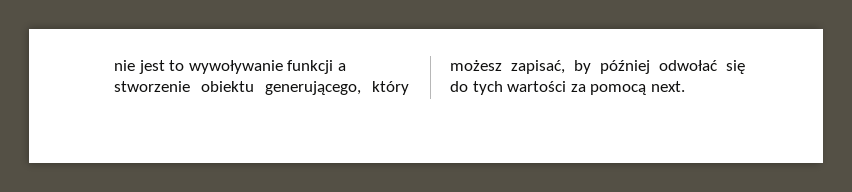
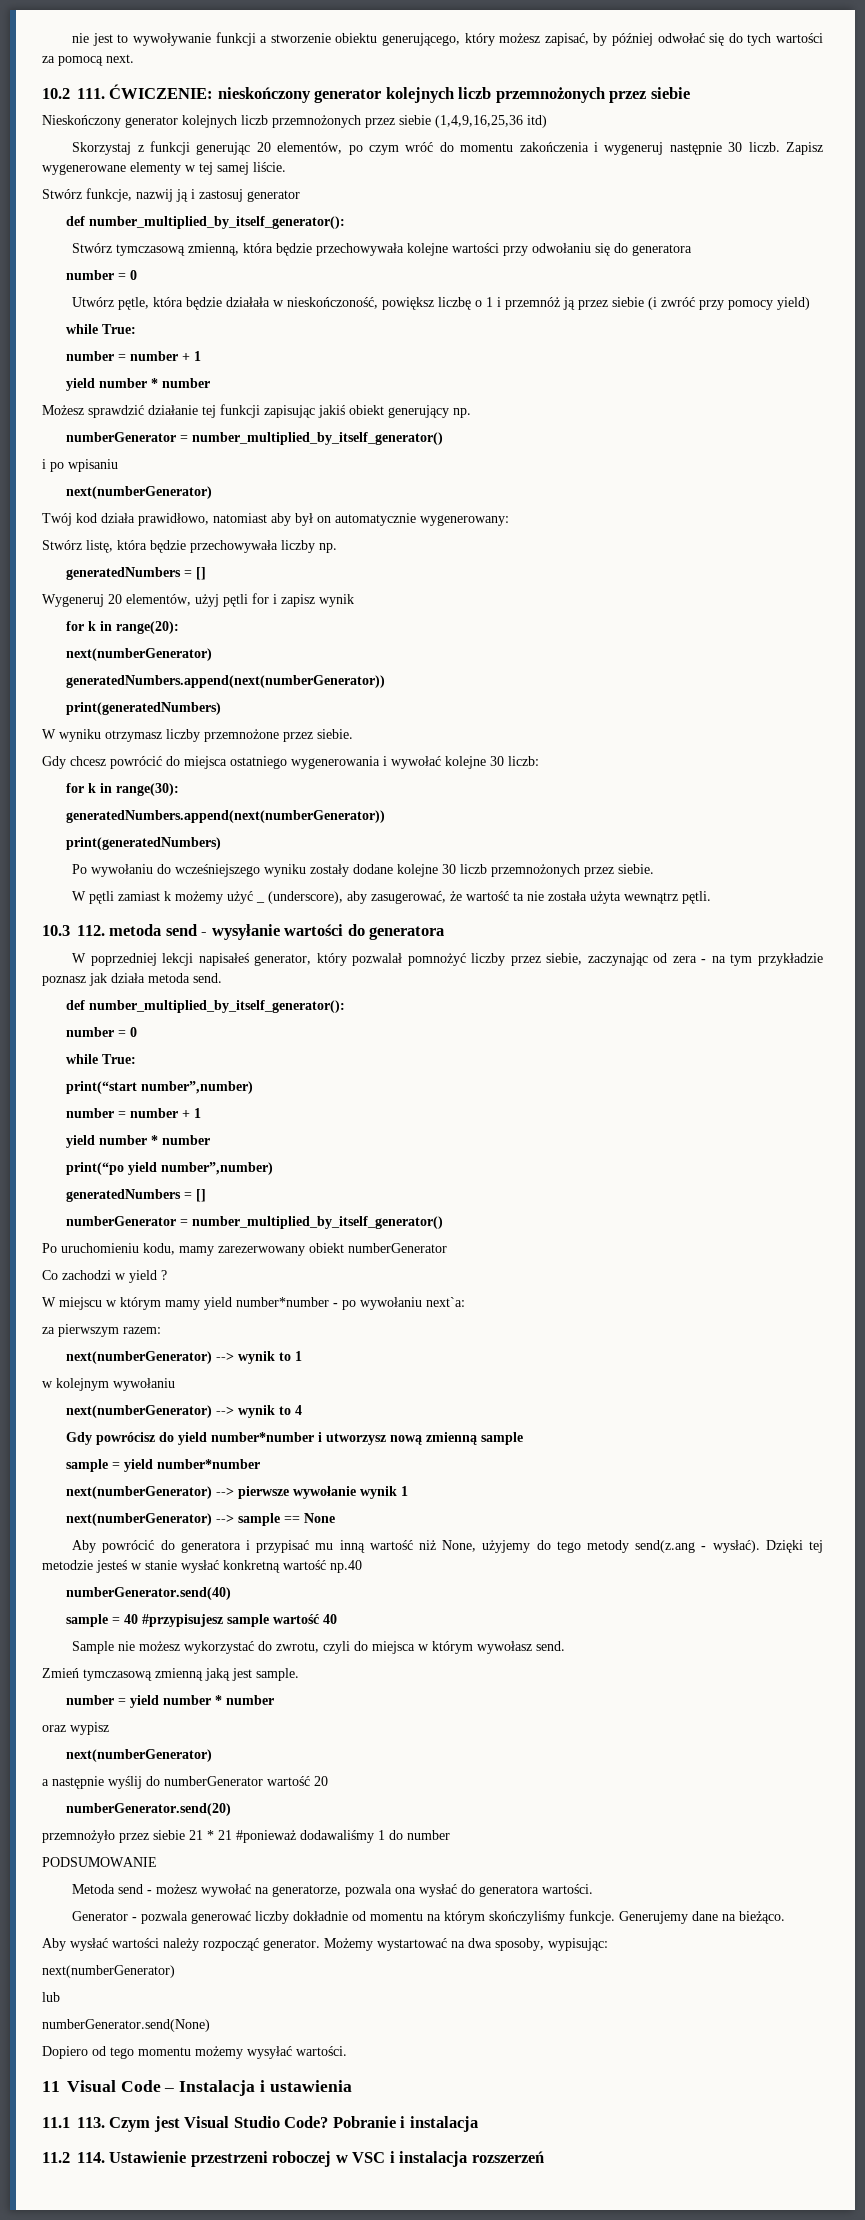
+ 10.2 111. ĆWICZENIE: nieskończony generator kolejnych liczb przemnożonych przez siebie
+ Nieskończony generator kolejnych liczb przemnożonych przez siebie (1,4,9,16,25,36 itd)
+ Skorzystaj z funkcji generując 20 elementów, po czym wróć do momentu zakończenia i wygeneruj następnie 30 liczb. Zapisz wygenerowane elementy w tej samej liście.
+ Stwórz funkcje, nazwij ją i zastosuj generator
+ def number_multiplied_by_itself_generator():
+ Stwórz tymczasową zmienną, która będzie przechowywała kolejne wartości przy odwołaniu się do generatora
+ number = 0
+ Utwórz pętle, która będzie działała w nieskończoność, powiększ liczbę o 1 i przemnóż ją przez siebie (i zwróć przy pomocy yield)
+ while True:
+ number = number + 1
+ yield number * number
+ Możesz sprawdzić działanie tej funkcji zapisując jakiś obiekt generujący np.
+ numberGenerator = number_multiplied_by_itself_generator()
+ i po wpisaniu
+ next(numberGenerator)
+ Twój kod działa prawidłowo, natomiast aby był on automatycznie wygenerowany:
+ Stwórz listę, która będzie przechowywała liczby np.
+ generatedNumbers = []
+ Wygeneruj 20 elementów, użyj pętli for i zapisz wynik
+ for k in range(20):
+ next(numberGenerator)
+ generatedNumbers.append(next(numberGenerator))
+ print(generatedNumbers)
+ W wyniku otrzymasz liczby przemnożone przez siebie.
+ Gdy chcesz powrócić do miejsca ostatniego wygenerowania i wywołać kolejne 30 liczb:
+ for k in range(30):
+ generatedNumbers.append(next(numberGenerator))
+ print(generatedNumbers)
+ Po wywołaniu do wcześniejszego wyniku zostały dodane kolejne 30 liczb przemnożonych przez siebie.
+ W pętli zamiast k możemy użyć _ (underscore), aby zasugerować, że wartość ta nie została użyta wewnątrz pętli.
+ 10.3 112. metoda send - wysyłanie wartości do generatora
+ W poprzedniej lekcji napisałeś generator, który pozwalał pomnożyć liczby przez siebie, zaczynając od zera - na tym przykładzie poznasz jak działa metoda send.
+ def number_multiplied_by_itself_generator():
+ number = 0
+ while True:
+ print(“start number”,number)
+ number = number + 1
+ yield number * number
+ print(“po yield number”,number)
+ generatedNumbers = []
+ numberGenerator = number_multiplied_by_itself_generator()
+ Po uruchomieniu kodu, mamy zarezerwowany obiekt numberGenerator
+ Co zachodzi w yield ?
+ W miejscu w którym mamy yield number*number - po wywołaniu next`a:
+ za pierwszym razem:
+ next(numberGenerator) --> wynik to 1
+ w kolejnym wywołaniu
+ next(numberGenerator) --> wynik to 4
+ Gdy powrócisz do yield number*number i utworzysz nową zmienną sample
+ sample = yield number*number
+ next(numberGenerator) --> pierwsze wywołanie wynik 1
+ next(numberGenerator) --> sample == None
+ Aby powrócić do generatora i przypisać mu inną wartość niż None, użyjemy do tego metody send(z.ang - wysłać). Dzięki tej metodzie jesteś w stanie wysłać konkretną wartość np.40
+ numberGenerator.send(40)
+ sample = 40 #przypisujesz sample wartość 40
+ Sample nie możesz wykorzystać do zwrotu, czyli do miejsca w którym wywołasz send.
+ Zmień tymczasową zmienną jaką jest sample.
+ number = yield number * number
+ oraz wypisz
+ next(numberGenerator)
+ a następnie wyślij do numberGenerator wartość 20
+ numberGenerator.send(20)
+ przemnożyło przez siebie 21 * 21 #ponieważ dodawaliśmy 1 do number
+ PODSUMOWANIE
+ Metoda send - możesz wywołać na generatorze, pozwala ona wysłać do generatora wartości.
+ Generator - pozwala generować liczby dokładnie od momentu na którym skończyliśmy funkcje. Generujemy dane na bieżąco.
+ Aby wysłać wartości należy rozpocząć generator. Możemy wystartować na dwa sposoby, wypisując:
+ next(numberGenerator)
+ lub
+ numberGenerator.send(None)
+ Dopiero od tego momentu możemy wysyłać wartości.
+ 11 Visual Code – Instalacja i ustawienia
+ 11.1 113. Czym jest Visual Studio Code? Pobranie i instalacja
+ 11.2 114. Ustawienie przestrzeni roboczej w VSC i instalacja rozszerzeń

